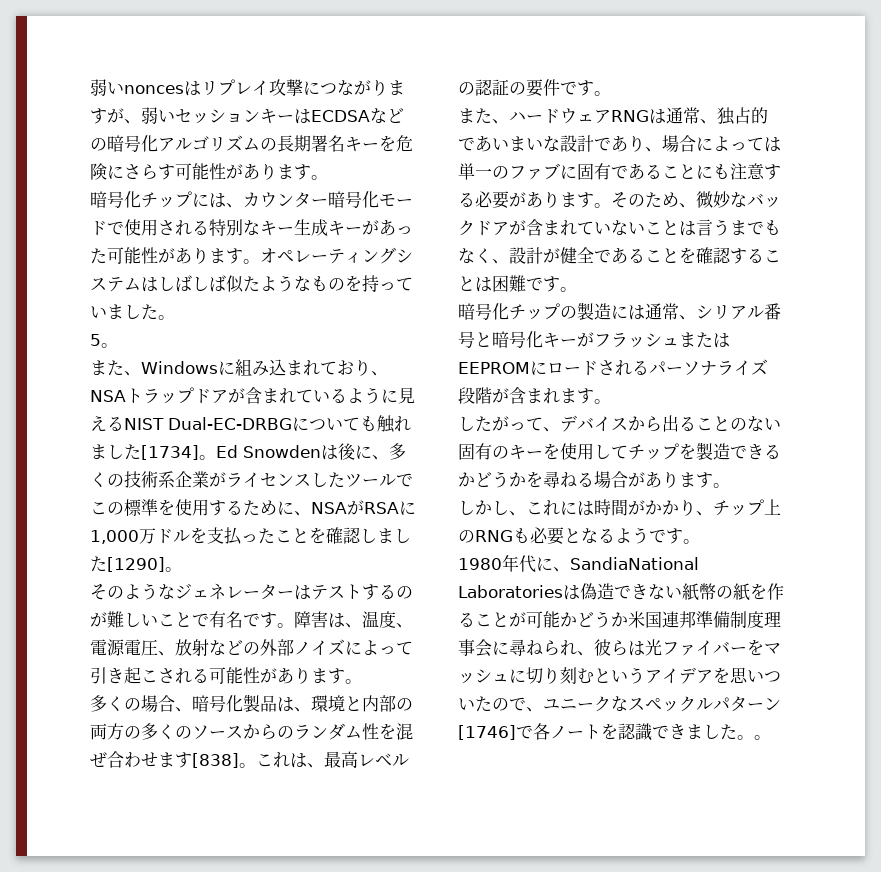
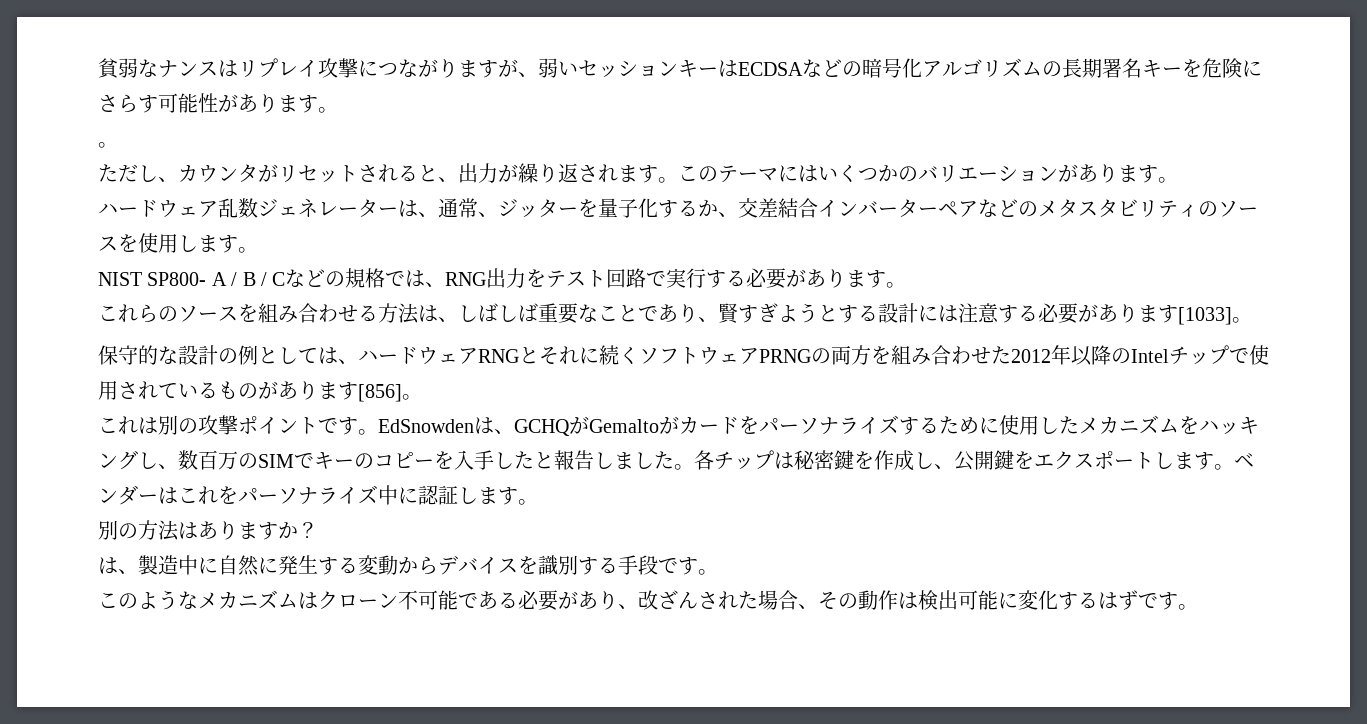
- 弱いnoncesはリプレイ攻撃につながりますが、弱いセッションキーはECDSAなどの暗号化アルゴリズムの長期署名キーを危険にさらす可能性があります。
- 暗号化チップには、カウンター暗号化モードで使用される特別なキー生成キーがあった可能性があります。オペレーティングシステムはしばしば似たようなものを持っていました。
- 5。
- また、Windowsに組み込まれており、NSAトラップドアが含まれているように見えるNIST Dual-EC-DRBGについても触れました[1734]。Ed Snowdenは後に、多くの技術系企業がライセンスしたツールでこの標準を使用するために、NSAがRSAに1,000万ドルを支払ったことを確認しました[1290]。
- そのようなジェネレーターはテストするのが難しいことで有名です。障害は、温度、電源電圧、放射などの外部ノイズによって引き起こされる可能性があります。
- 多くの場合、暗号化製品は、環境と内部の両方の多くのソースからのランダム性を混ぜ合わせます[838]。これは、最高レベルの認証の要件です。
- また、ハードウェアRNGは通常、独占的であいまいな設計であり、場合によっては単一のファブに固有であることにも注意する必要があります。そのため、微妙なバックドアが含まれていないことは言うまでもなく、設計が健全であることを確認することは困難です。
- 暗号化チップの製造には通常、シリアル番号と暗号化キーがフラッシュまたはEEPROMにロードされるパーソナライズ段階が含まれます。
- したがって、デバイスから出ることのない固有のキーを使用してチップを製造できるかどうかを尋ねる場合があります。
- しかし、これには時間がかかり、チップ上のRNGも必要となるようです。
- 1980年代に、SandiaNational Laboratoriesは偽造できない紙幣の紙を作ることが可能かどうか米国連邦準備制度理事会に尋ねられ、彼らは光ファイバーをマッシュに切り刻むというアイデアを思いついたので、ユニークなスペックルパターン[1746]で各ノートを認識できました。。
+ 貧弱なナンスはリプレイ攻撃につながりますが、弱いセッションキーはECDSAなどの暗号化アルゴリズムの長期署名キーを危険にさらす可能性があります。
+ 。
+ ただし、カウンタがリセットされると、出力が繰り返されます。このテーマにはいくつかのバリエーションがあります。
+ ハードウェア乱数ジェネレーターは、通常、ジッターを量子化するか、交差結合インバーターペアなどのメタスタビリティのソースを使用します。
+ NIST SP800- A / B / Cなどの規格では、RNG出力をテスト回路で実行する必要があります。
+ これらのソースを組み合わせる方法は、しばしば重要なことであり、賢すぎようとする設計には注意する必要があります[1033]。
+ 保守的な設計の例としては、ハードウェアRNGとそれに続くソフトウェアPRNGの両方を組み合わせた2012年以降のIntelチップで使用されているものがあります[856]。
+ これは別の攻撃ポイントです。EdSnowdenは、GCHQがGemaltoがカードをパーソナライズするために使用したメカニズムをハッキングし、数百万のSIMでキーのコピーを入手したと報告しました。各チップは秘密鍵を作成し、公開鍵をエクスポートします。ベンダーはこれをパーソナライズ中に認証します。
+ 別の方法はありますか？
+ は、製造中に自然に発生する変動からデバイスを識別する手段です。
+ このようなメカニズムはクローン不可能である必要があり、改ざんされた場合、その動作は検出可能に変化するはずです。

